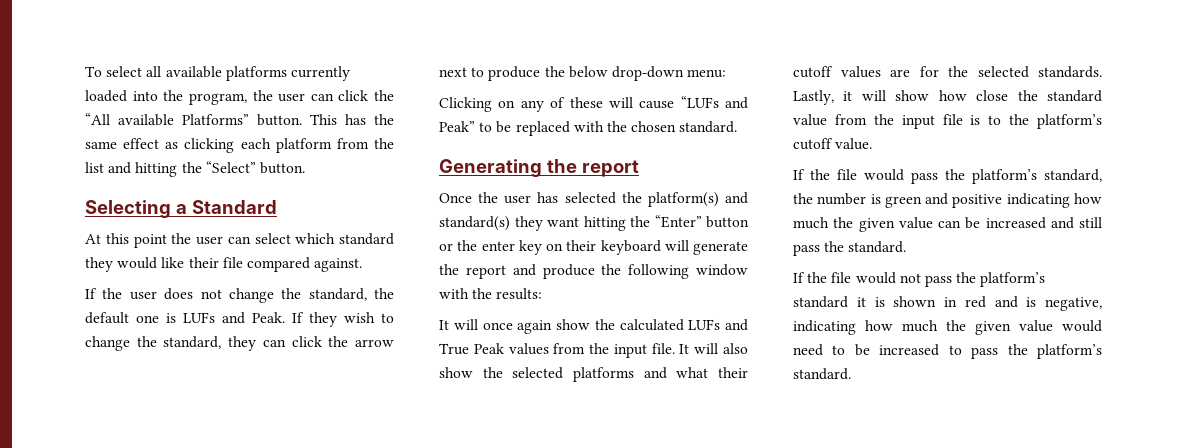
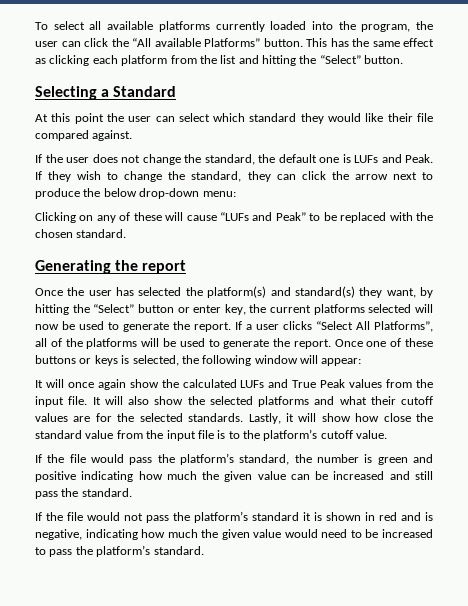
- Once the user has selected the platform(s) and standard(s) they want hitting the “Enter” button or the enter key on their keyboard will generate the report and produce the following window with the results:
+ Once the user has selected the platform(s) and standard(s) they want, by hitting the “Select” button or enter key, the current platforms selected will now be used to generate the report. If a user clicks “Select All Platforms”, all of the platforms will be used to generate the report. Once one of these buttons or keys is selected, the following window will appear:

